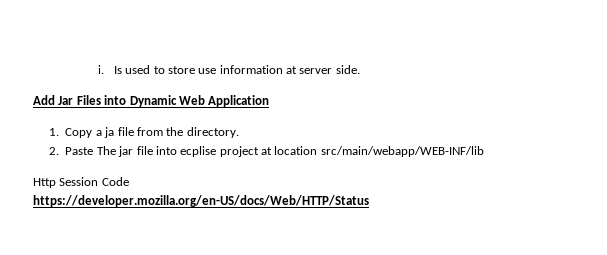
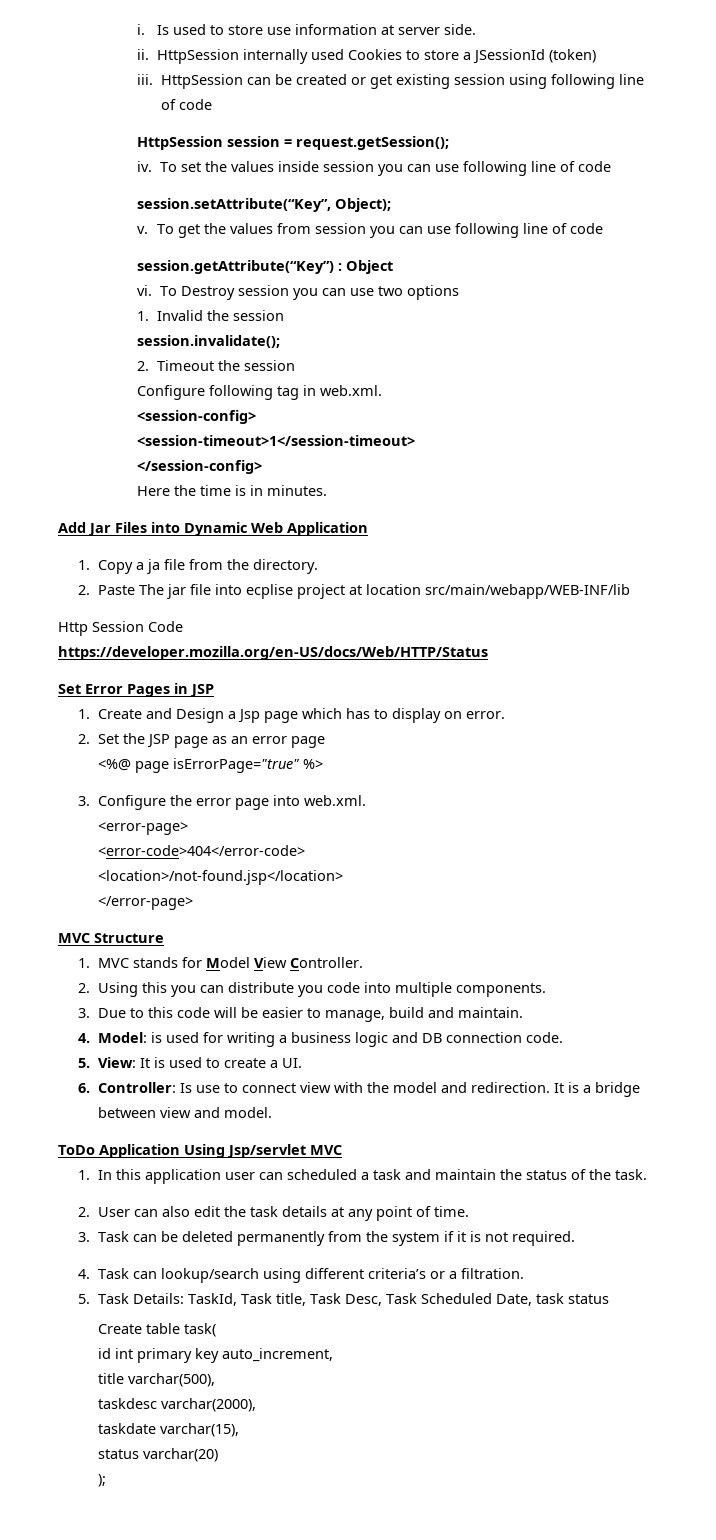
+ ii. HttpSession internally used Cookies to store a JSessionId (token)
+ iii. HttpSession can be created or get existing session using following line of code
+ HttpSession session = request.getSession();
+ iv. To set the values inside session you can use following line of code
+ session.setAttribute(“Key”, Object);
+ v. To get the values from session you can use following line of code
+ session.getAttribute(“Key”) : Object
+ vi. To Destroy session you can use two options
+ 1. Invalid the session
+ session.invalidate();
+ 2. Timeout the session
+ Configure following tag in web.xml.
+ <session-config>
+ <session-timeout>1</session-timeout>
+ </session-config>
+ Here the time is in minutes.
+ Set Error Pages in JSP
+ 1. Create and Design a Jsp page which has to display on error.
+ 2. Set the JSP page as an error page
+ <%@ page isErrorPage="true" %>
+ 3. Configure the error page into web.xml.
+ <error-page>
+ <error-code>404</error-code>
+ <location>/not-found.jsp</location>
+ </error-page>
+ MVC Structure
+ 1. MVC stands for Model View Controller.
+ 2. Using this you can distribute you code into multiple components.
+ 3. Due to this code will be easier to manage, build and maintain.
+ 4. Model: is used for writing a business logic and DB connection code.
+ 5. View: It is used to create a UI.
+ 6. Controller: Is use to connect view with the model and redirection. It is a bridge between view and model.
+ ToDo Application Using Jsp/servlet MVC
+ 1. In this application user can scheduled a task and maintain the status of the task.
+ 2. User can also edit the task details at any point of time.
+ 3. Task can be deleted permanently from the system if it is not required.
+ 4. Task can lookup/search using different criteria’s or a filtration.
+ 5. Task Details: TaskId, Task title, Task Desc, Task Scheduled Date, task status
+ Create table task(
+ id int primary key auto_increment,
+ title varchar(500),
+ taskdesc varchar(2000),
+ taskdate varchar(15),
+ status varchar(20)
+ );

